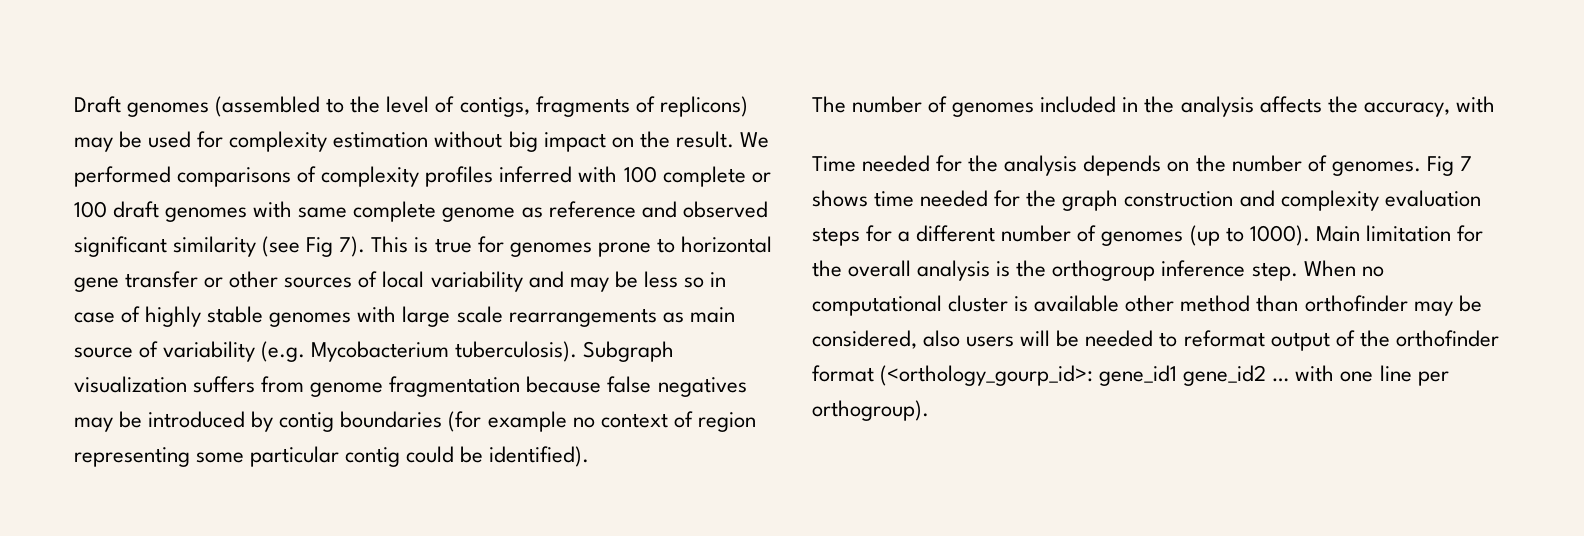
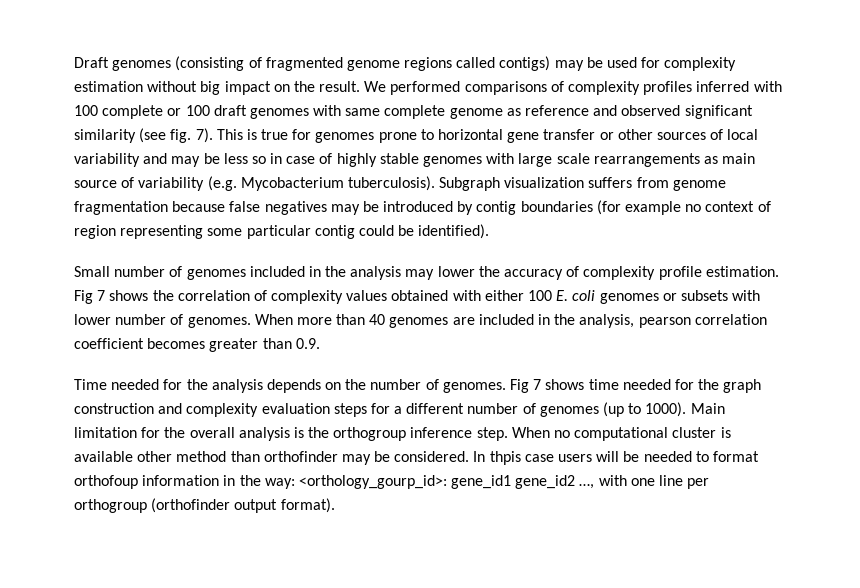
- Draft genomes (assembled to the level of contigs, fragments of replicons) may be used for complexity estimation without big impact on the result.
+ Draft genomes (consisting of fragmented genome regions called contigs) may be used for complexity estimation without big impact on the result.
- We performed comparisons of complexity profiles inferred with 100 complete or 100 draft genomes with same complete genome as reference and observed significant similarity (see Fig 7).
+ We performed comparisons of complexity profiles inferred with 100 complete or 100 draft genomes with same complete genome as reference and observed significant similarity (see fig. 7).
- The number of genomes included in the analysis affects the accuracy, with
+ Small number of genomes included in the analysis may lower the accuracy of complexity profile estimation. Fig 7 shows the correlation of complexity values obtained with either 100 E. coli genomes or subsets with lower number of genomes. When more than 40 genomes are included in the analysis, pearson correlation coefficient becomes greater than 0.9.
- When no computational cluster is available other method than orthofinder may be considered, also users will be needed to reformat output of the orthofinder format (<orthology_gourp_id>: gene_id1 gene_id2 … with one line per orthogroup).
+ When no computational cluster is available other method than orthofinder may be considered. In thpis case users will be needed to format orthofoup information in the way: <orthology_gourp_id>: gene_id1 gene_id2 …, with one line per orthogroup (orthofinder output format).

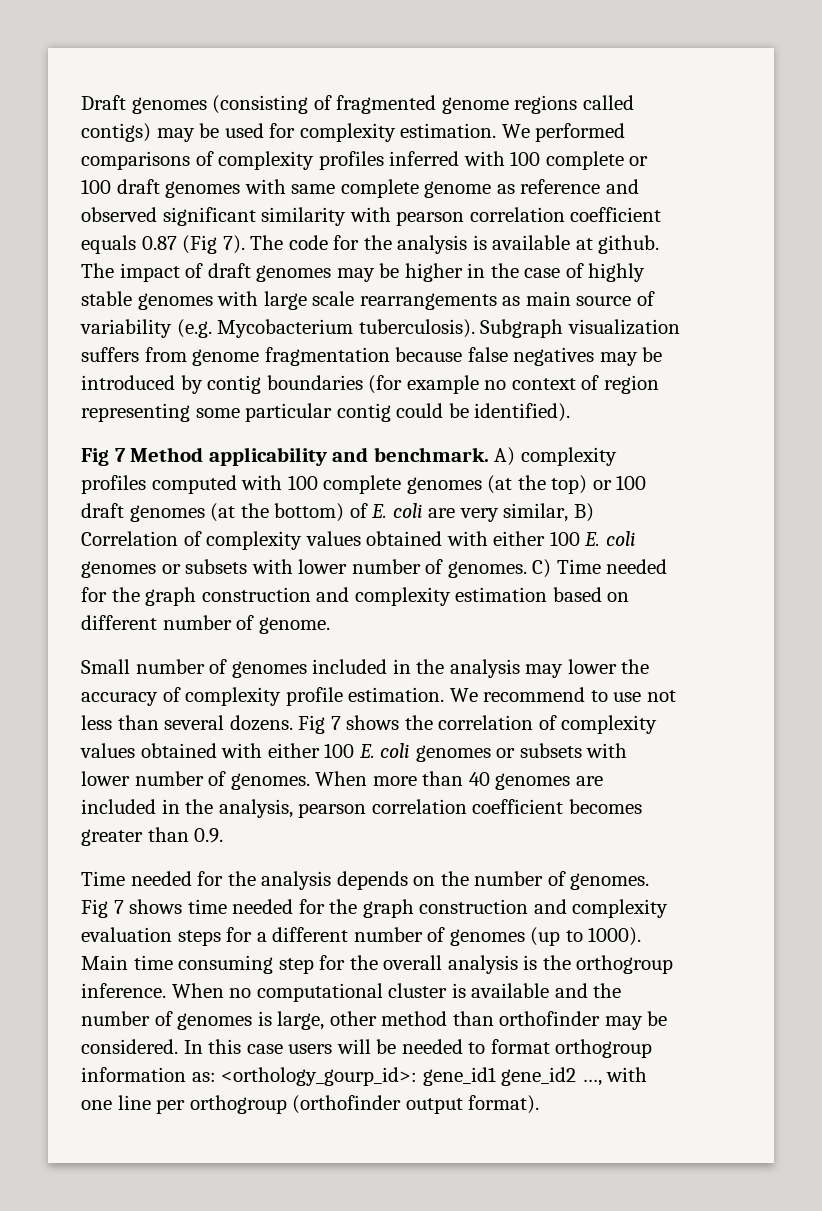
- Draft genomes (consisting of fragmented genome regions called contigs) may be used for complexity estimation without big impact on the result.
+ Draft genomes (consisting of fragmented genome regions called contigs) may be used for complexity estimation.
- We performed comparisons of complexity profiles inferred with 100 complete or 100 draft genomes with same complete genome as reference and observed significant similarity (see fig. 7). This is true for genomes prone to horizontal gene transfer or other sources of local variability and may be less so in case of highly stable genomes with large scale rearrangements as main source of variability (e.g. Mycobacterium tuberculosis).
+ We performed comparisons of complexity profiles inferred with 100 complete or 100 draft genomes with same complete genome as reference and observed significant similarity with pearson correlation coefficient equals 0.87 (Fig 7). The code for the analysis is available at github. The impact of draft genomes may be higher in the case of highly stable genomes with large scale rearrangements as main source of variability (e.g. Mycobacterium tuberculosis).
+ Fig 7 Method applicability and benchmark. A) complexity profiles computed with 100 complete genomes (at the top) or 100 draft genomes (at the bottom) of E. coli are very similar, B) Correlation of complexity values obtained with either 100 E. coli genomes or subsets with lower number of genomes. C) Time needed for the graph construction and complexity estimation based on different number of genome.
+ We recommend to use not less than several dozens.
- Main limitation for the overall analysis is the orthogroup inference step.
+ Main time consuming step for the overall analysis is the orthogroup inference.
- When no computational cluster is available other method than orthofinder may be considered.
+ When no computational cluster is available and the number of genomes is large, other method than orthofinder may be considered.
- In thpis case users will be needed to format orthofoup information in the way: <orthology_gourp_id>: gene_id1 gene_id2 …, with one line per orthogroup (orthofinder output format).
+ In this case users will be needed to format orthogroup information as: <orthology_gourp_id>: gene_id1 gene_id2 …, with one line per orthogroup (orthofinder output format).

